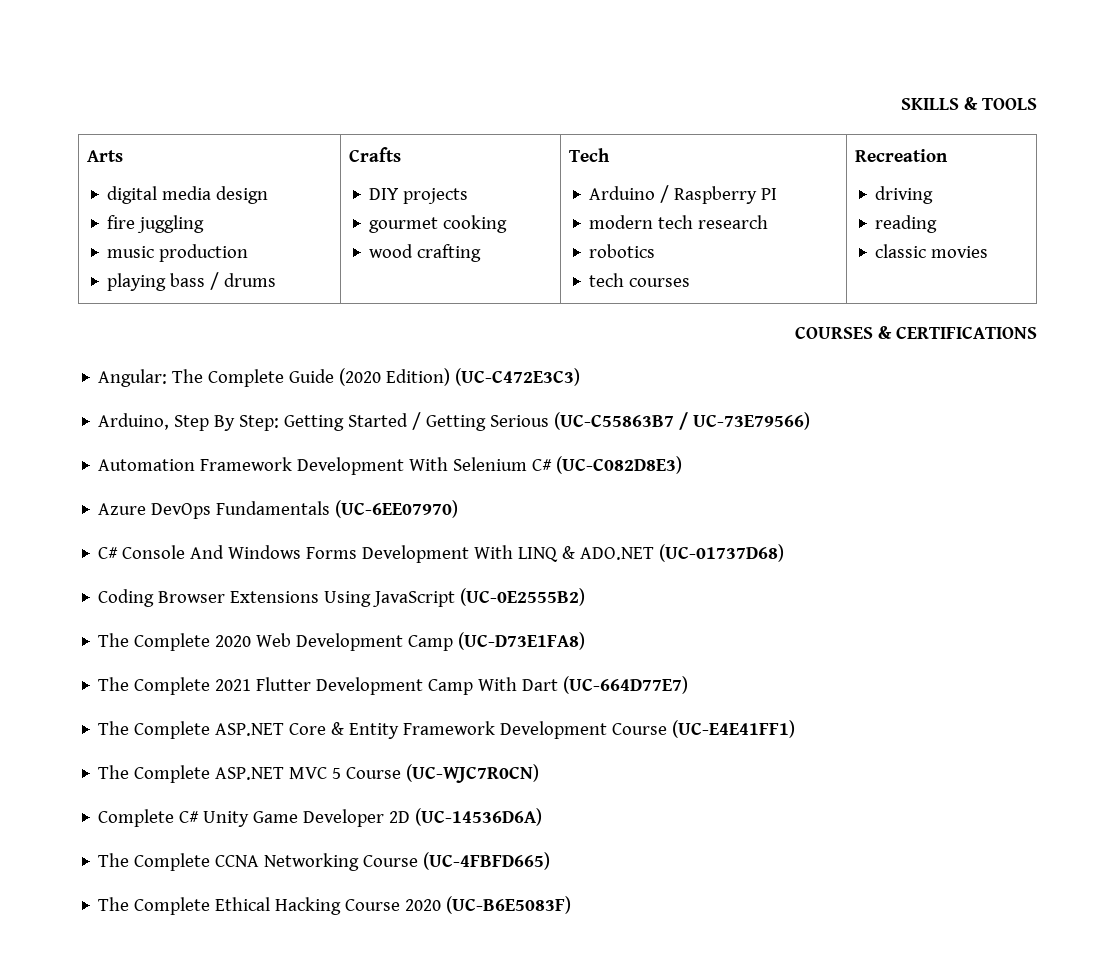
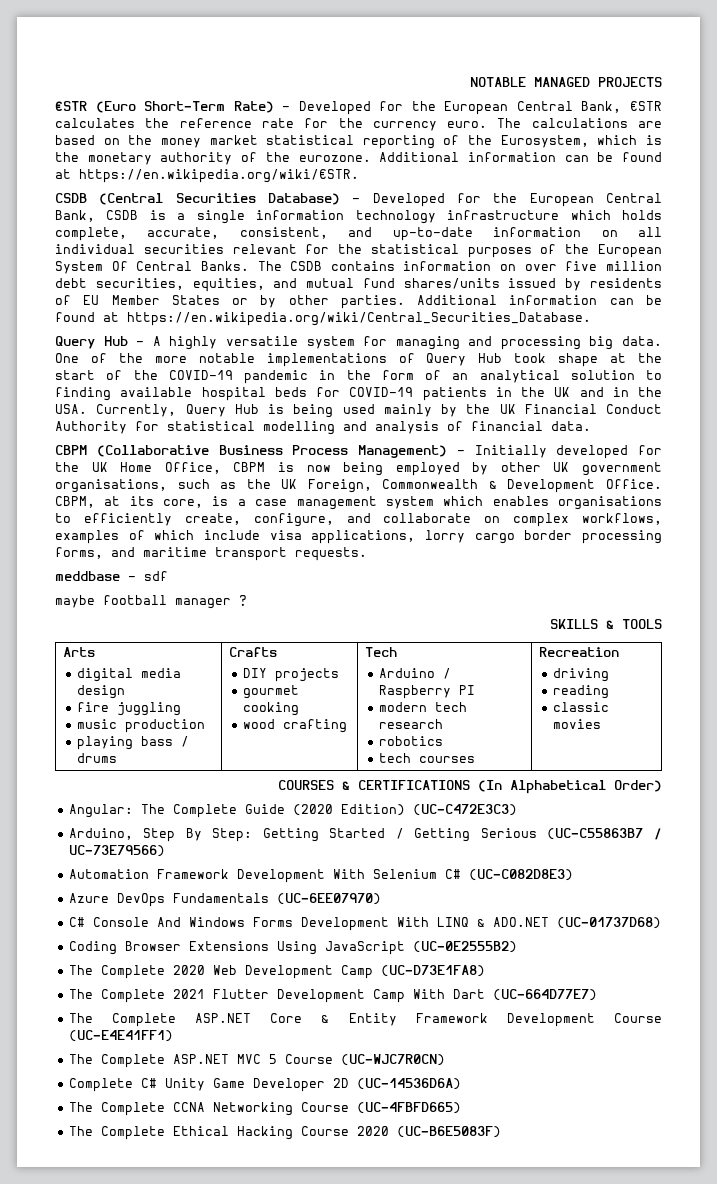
+ NOTABLE MANAGED PROJECTS
+ €STR (Euro Short-Term Rate) – Developed for the European Central Bank, €STR calculates the reference rate for the currency euro. The calculations are based on the money market statistical reporting of the Eurosystem, which is the monetary authority of the eurozone. Additional information can be found at https://en.wikipedia.org/wiki/€STR.
+ CSDB (Central Securities Database) – Developed for the European Central Bank, CSDB is a single information technology infrastructure which holds complete, accurate, consistent, and up-to-date information on all individual securities relevant for the statistical purposes of the European System Of Central Banks. The CSDB contains information on over five million debt securities, equities, and mutual fund shares/units issued by residents of EU Member States or by other parties. Additional information can be found at https://en.wikipedia.org/wiki/Central_Securities_Database.
+ Query Hub – A highly versatile system for managing and processing big data. One of the more notable implementations of Query Hub took shape at the start of the COVID-19 pandemic in the form of an analytical solution to finding available hospital beds for COVID-19 patients in the UK and in the USA. Currently, Query Hub is being used mainly by the UK Financial Conduct Authority for statistical modelling and analysis of financial data.
+ CBPM (Collaborative Business Process Management) – Initially developed for the UK Home Office, CBPM is now being employed by other UK government organisations, such as the UK Foreign, Commonwealth & Development Office. CBPM, at its core, is a case management system which enables organisations to efficiently create, configure, and collaborate on complex workflows, examples of which include visa applications, lorry cargo border processing forms, and maritime transport requests.
+ meddbase – sdf
+ maybe football manager ?
- COURSES & CERTIFICATIONS
+ COURSES & CERTIFICATIONS (In Alphabetical Order)

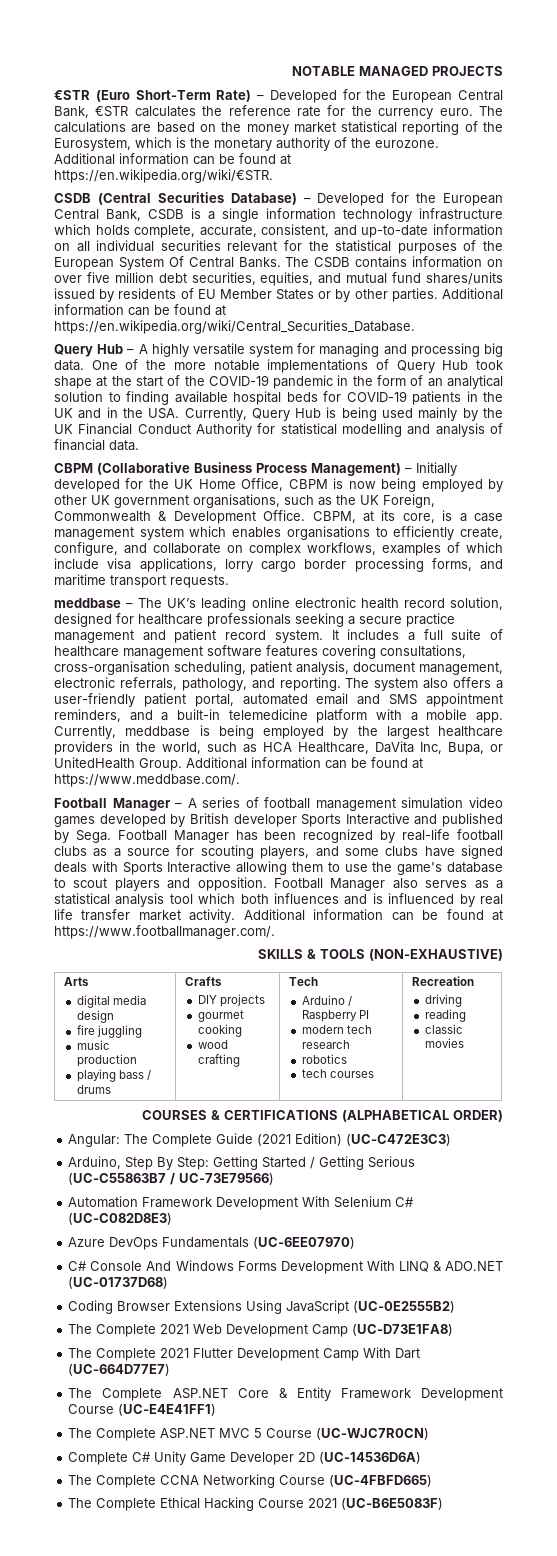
- meddbase – sdf
- maybe football manager ?
+ meddbase – The UK’s leading online electronic health record solution, designed for healthcare professionals seeking a secure practice management and patient record system. It includes a full suite of healthcare management software features covering consultations, cross-organisation scheduling, patient analysis, document management, electronic referrals, pathology, and reporting. The system also offers a user-friendly patient portal, automated email and SMS appointment reminders, and a built-in telemedicine platform with a mobile app. Currently, meddbase is being employed by the largest healthcare providers in the world, such as HCA Healthcare, DaVita Inc, Bupa, or UnitedHealth Group. Additional information can be found at https://www.meddbase.com/.
+ Football Manager – A series of football management simulation video games developed by British developer Sports Interactive and published by Sega. Football Manager has been recognized by real-life football clubs as a source for scouting players, and some clubs have signed deals with Sports Interactive allowing them to use the game's database to scout players and opposition. Football Manager also serves as a statistical analysis tool which both influences and is influenced by real life transfer market activity. Additional information can be found at https://www.footballmanager.com/.
- SKILLS & TOOLS
+ SKILLS & TOOLS (NON-EXHAUSTIVE)
- COURSES & CERTIFICATIONS (In Alphabetical Order)
+ COURSES & CERTIFICATIONS (ALPHABETICAL ORDER)
- Angular: The Complete Guide (2020 Edition) (UC-C472E3C3)
+ Angular: The Complete Guide (2021 Edition) (UC-C472E3C3)
- The Complete 2020 Web Development Camp (UC-D73E1FA8)
+ The Complete 2021 Web Development Camp (UC-D73E1FA8)
- The Complete Ethical Hacking Course 2020 (UC-B6E5083F)
+ The Complete Ethical Hacking Course 2021 (UC-B6E5083F)

